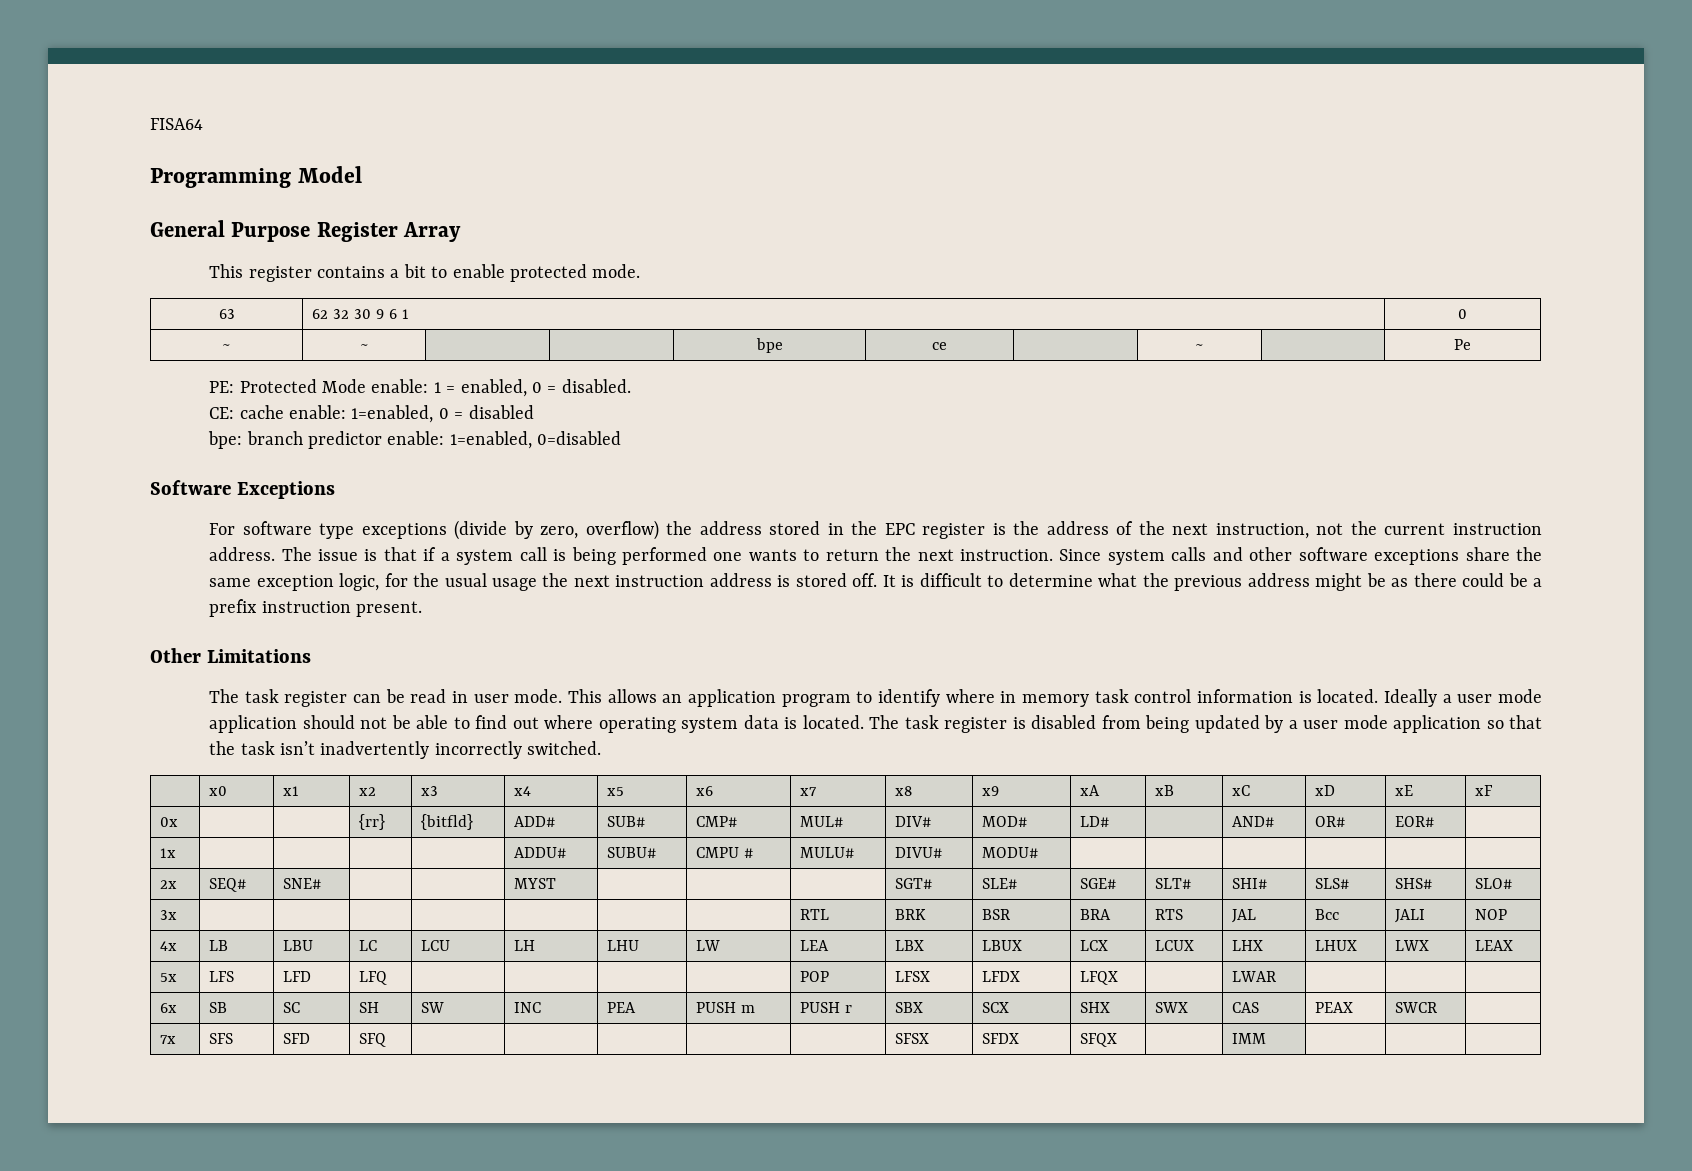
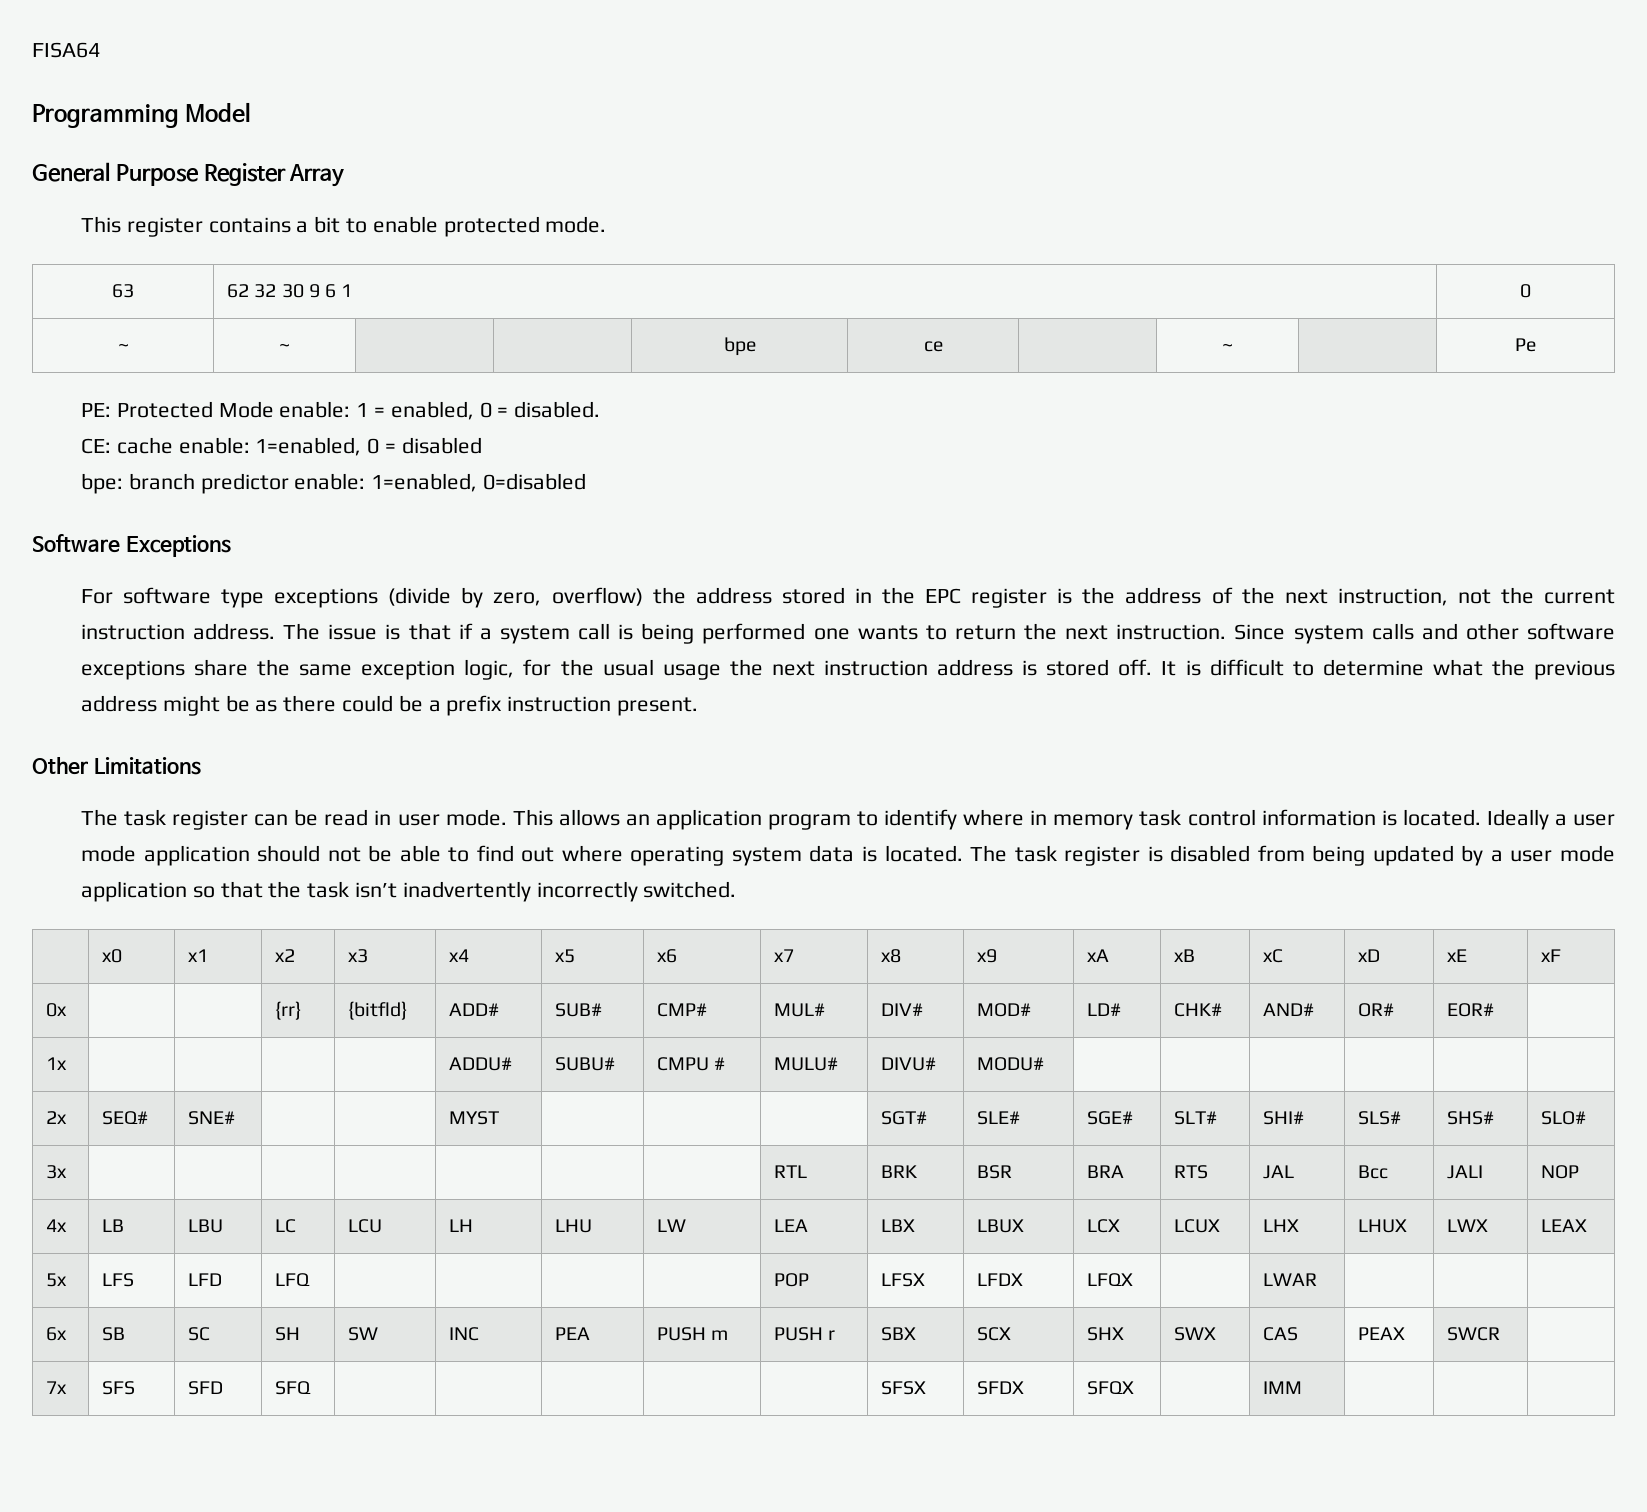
- 0x | | | {rr} | {bitfld} | ADD# | SUB# | CMP# | MUL# | DIV# | MOD# | LD# | | AND# | OR# | EOR# |
+ 0x | | | {rr} | {bitfld} | ADD# | SUB# | CMP# | MUL# | DIV# | MOD# | LD# | CHK# | AND# | OR# | EOR# |

